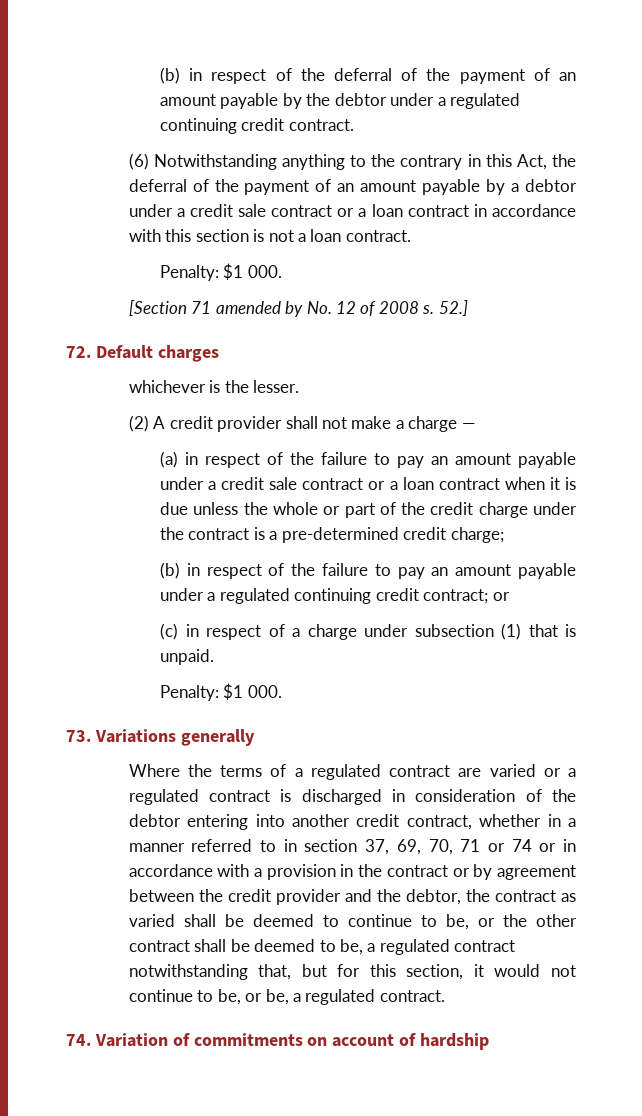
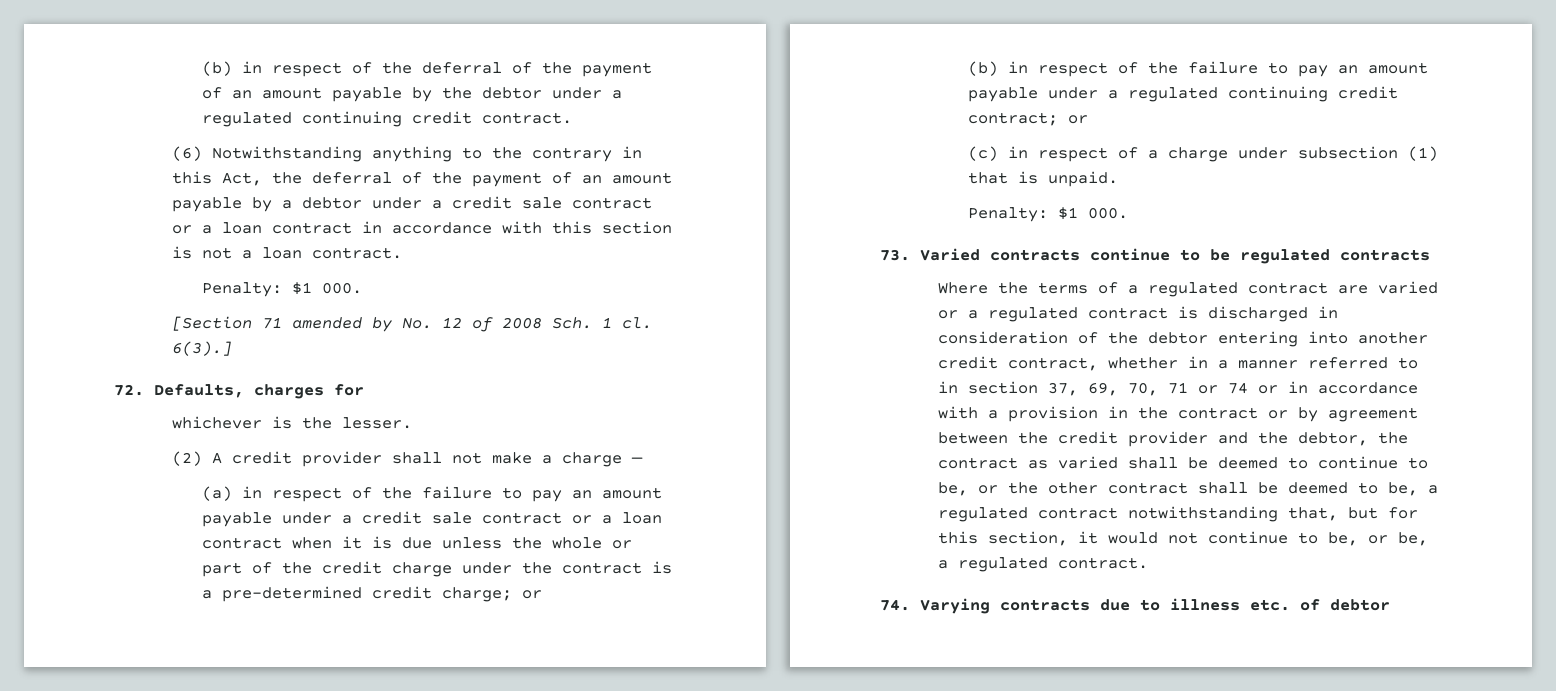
- [Section 71 amended by No. 12 of 2008 s. 52.]
+ [Section 71 amended by No. 12 of 2008 Sch. 1 cl. 6(3).]
- 72. Default charges
+ 72. Defaults, charges for
- (a) in respect of the failure to pay an amount payable under a credit sale contract or a loan contract when it is due unless the whole or part of the credit charge under the contract is a pre-determined credit charge;
+ (a) in respect of the failure to pay an amount payable under a credit sale contract or a loan contract when it is due unless the whole or part of the credit charge under the contract is a pre-determined credit charge; or
- 73. Variations generally
+ 73. Varied contracts continue to be regulated contracts
- 74. Variation of commitments on account of hardship
+ 74. Varying contracts due to illness etc. of debtor

